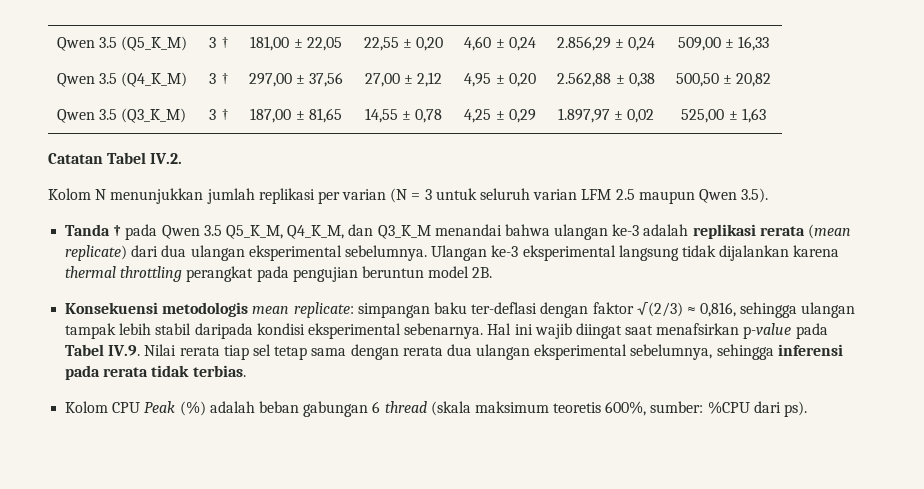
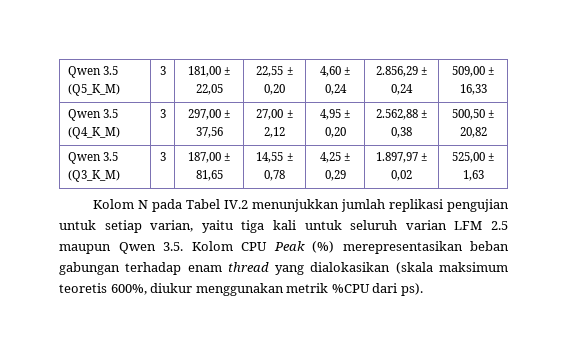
- Qwen 3.5 (Q5_K_M) | 3 † | 181,00 ± 22,05 | 22,55 ± 0,20 | 4,60 ± 0,24 | 2.856,29 ± 0,24 | 509,00 ± 16,33
+ Qwen 3.5 (Q5_K_M) | 3 | 181,00 ± 22,05 | 22,55 ± 0,20 | 4,60 ± 0,24 | 2.856,29 ± 0,24 | 509,00 ± 16,33
- Qwen 3.5 (Q4_K_M) | 3 † | 297,00 ± 37,56 | 27,00 ± 2,12 | 4,95 ± 0,20 | 2.562,88 ± 0,38 | 500,50 ± 20,82
+ Qwen 3.5 (Q4_K_M) | 3 | 297,00 ± 37,56 | 27,00 ± 2,12 | 4,95 ± 0,20 | 2.562,88 ± 0,38 | 500,50 ± 20,82
- Qwen 3.5 (Q3_K_M) | 3 † | 187,00 ± 81,65 | 14,55 ± 0,78 | 4,25 ± 0,29 | 1.897,97 ± 0,02 | 525,00 ± 1,63
+ Qwen 3.5 (Q3_K_M) | 3 | 187,00 ± 81,65 | 14,55 ± 0,78 | 4,25 ± 0,29 | 1.897,97 ± 0,02 | 525,00 ± 1,63
- Catatan Tabel IV.2.
- Kolom N menunjukkan jumlah replikasi per varian (N = 3 untuk seluruh varian LFM 2.5 maupun Qwen 3.5).
- Tanda † pada Qwen 3.5 Q5_K_M, Q4_K_M, dan Q3_K_M menandai bahwa ulangan ke-3 adalah replikasi rerata (mean replicate) dari dua ulangan eksperimental sebelumnya. Ulangan ke-3 eksperimental langsung tidak dijalankan karena thermal throttling perangkat pada pengujian beruntun model 2B.
- Konsekuensi metodologis mean replicate: simpangan baku ter-deflasi dengan faktor √(2/3) ≈ 0,816, sehingga ulangan tampak lebih stabil daripada kondisi eksperimental sebenarnya. Hal ini wajib diingat saat menafsirkan p-value pada Tabel IV.9. Nilai rerata tiap sel tetap sama dengan rerata dua ulangan eksperimental sebelumnya, sehingga inferensi pada rerata tidak terbias.
- Kolom CPU Peak (%) adalah beban gabungan 6 thread (skala maksimum teoretis 600%, sumber: %CPU dari ps).
+ Kolom N pada Tabel IV.2 menunjukkan jumlah replikasi pengujian untuk setiap varian, yaitu tiga kali untuk seluruh varian LFM 2.5 maupun Qwen 3.5. Kolom CPU Peak (%) merepresentasikan beban gabungan terhadap enam thread yang dialokasikan (skala maksimum teoretis 600%, diukur menggunakan metrik %CPU dari ps).

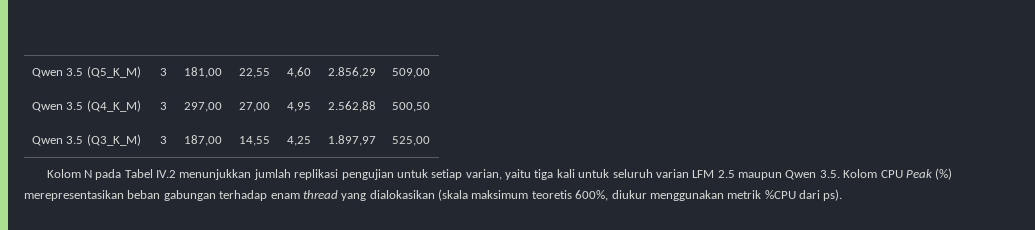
- Qwen 3.5 (Q5_K_M) | 3 | 181,00 ± 22,05 | 22,55 ± 0,20 | 4,60 ± 0,24 | 2.856,29 ± 0,24 | 509,00 ± 16,33
+ Qwen 3.5 (Q5_K_M) | 3 | 181,00 | 22,55 | 4,60 | 2.856,29 | 509,00
- Qwen 3.5 (Q4_K_M) | 3 | 297,00 ± 37,56 | 27,00 ± 2,12 | 4,95 ± 0,20 | 2.562,88 ± 0,38 | 500,50 ± 20,82
+ Qwen 3.5 (Q4_K_M) | 3 | 297,00 | 27,00 | 4,95 | 2.562,88 | 500,50
- Qwen 3.5 (Q3_K_M) | 3 | 187,00 ± 81,65 | 14,55 ± 0,78 | 4,25 ± 0,29 | 1.897,97 ± 0,02 | 525,00 ± 1,63
+ Qwen 3.5 (Q3_K_M) | 3 | 187,00 | 14,55 | 4,25 | 1.897,97 | 525,00

